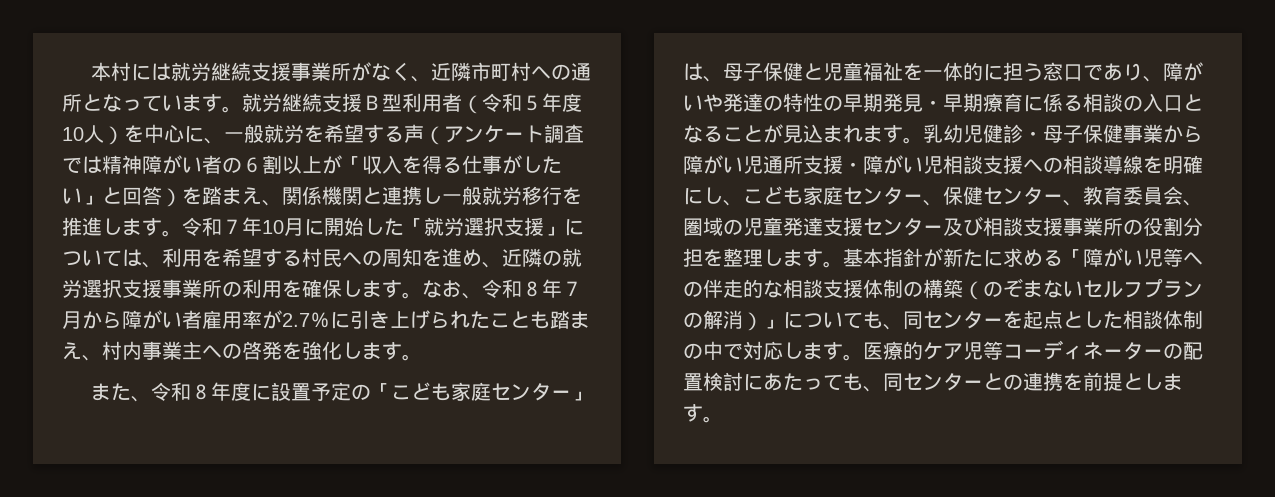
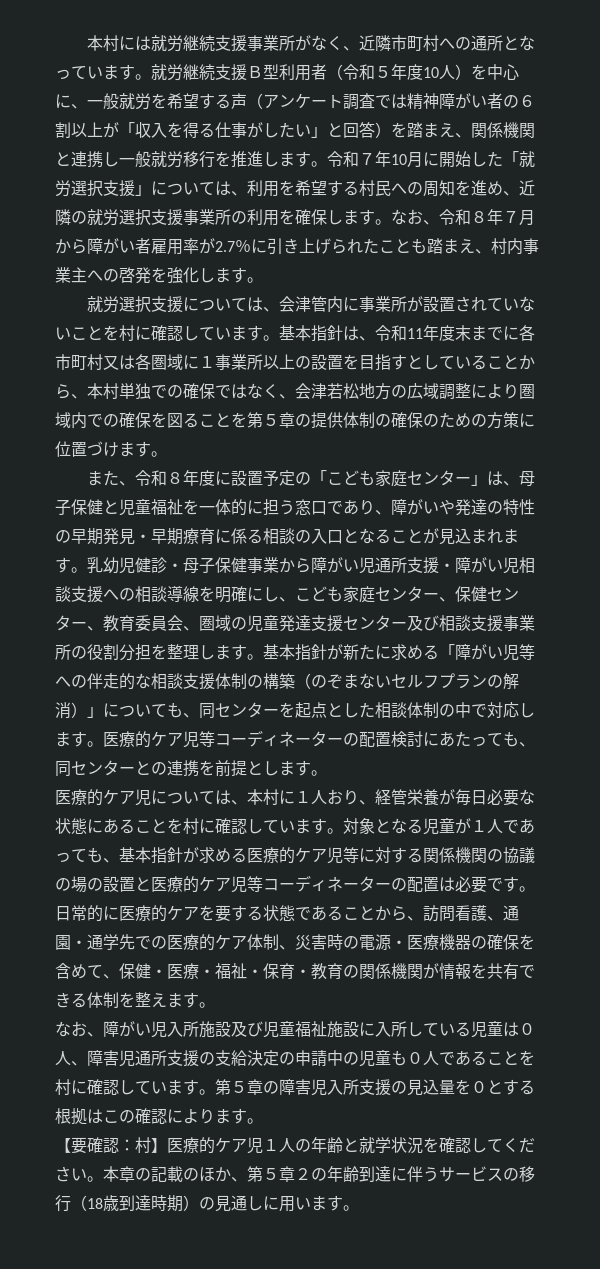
+ 就労選択支援については、会津管内に事業所が設置されていないことを村に確認しています。基本指針は、令和11年度末までに各市町村又は各圏域に１事業所以上の設置を目指すとしていることから、本村単独での確保ではなく、会津若松地方の広域調整により圏域内での確保を図ることを第５章の提供体制の確保のための方策に位置づけます。
+ 医療的ケア児については、本村に１人おり、経管栄養が毎日必要な状態にあることを村に確認しています。対象となる児童が１人であっても、基本指針が求める医療的ケア児等に対する関係機関の協議の場の設置と医療的ケア児等コーディネーターの配置は必要です。日常的に医療的ケアを要する状態であることから、訪問看護、通園・通学先での医療的ケア体制、災害時の電源・医療機器の確保を含めて、保健・医療・福祉・保育・教育の関係機関が情報を共有できる体制を整えます。
+ なお、障がい児入所施設及び児童福祉施設に入所している児童は０人、障害児通所支援の支給決定の申請中の児童も０人であることを村に確認しています。第５章の障害児入所支援の見込量を０とする根拠はこの確認によります。
+ 【要確認：村】医療的ケア児１人の年齢と就学状況を確認してください。本章の記載のほか、第５章２の年齢到達に伴うサービスの移行（18歳到達時期）の見通しに用います。

